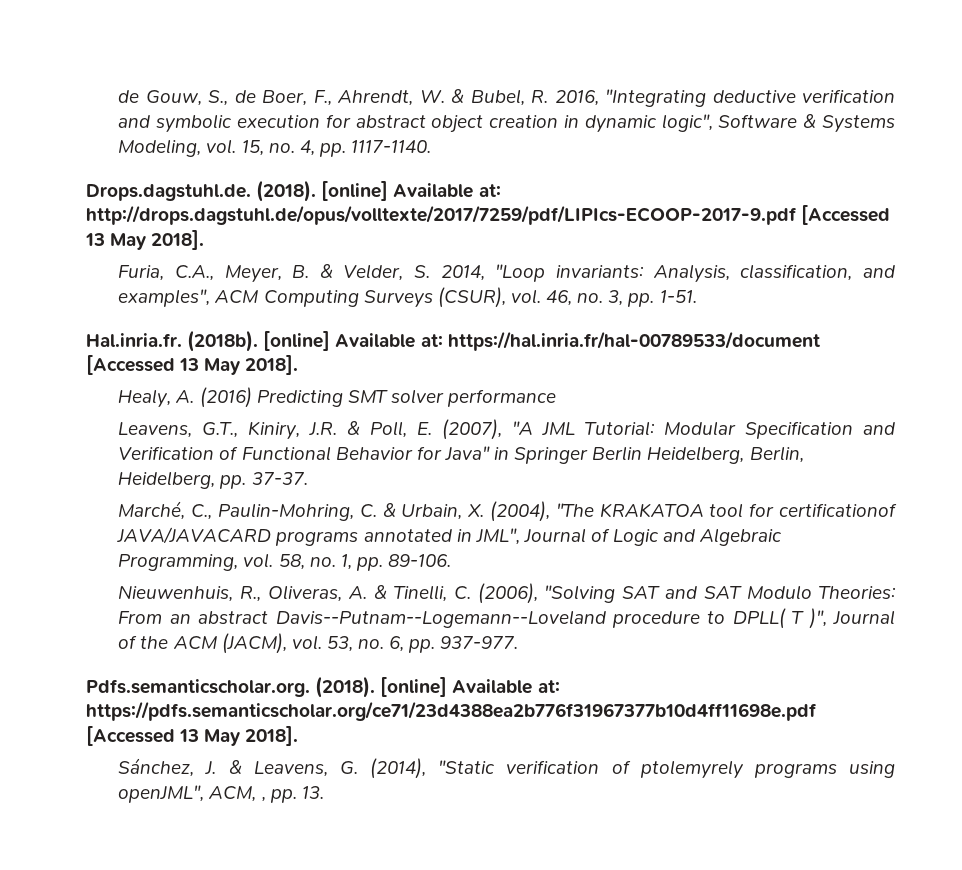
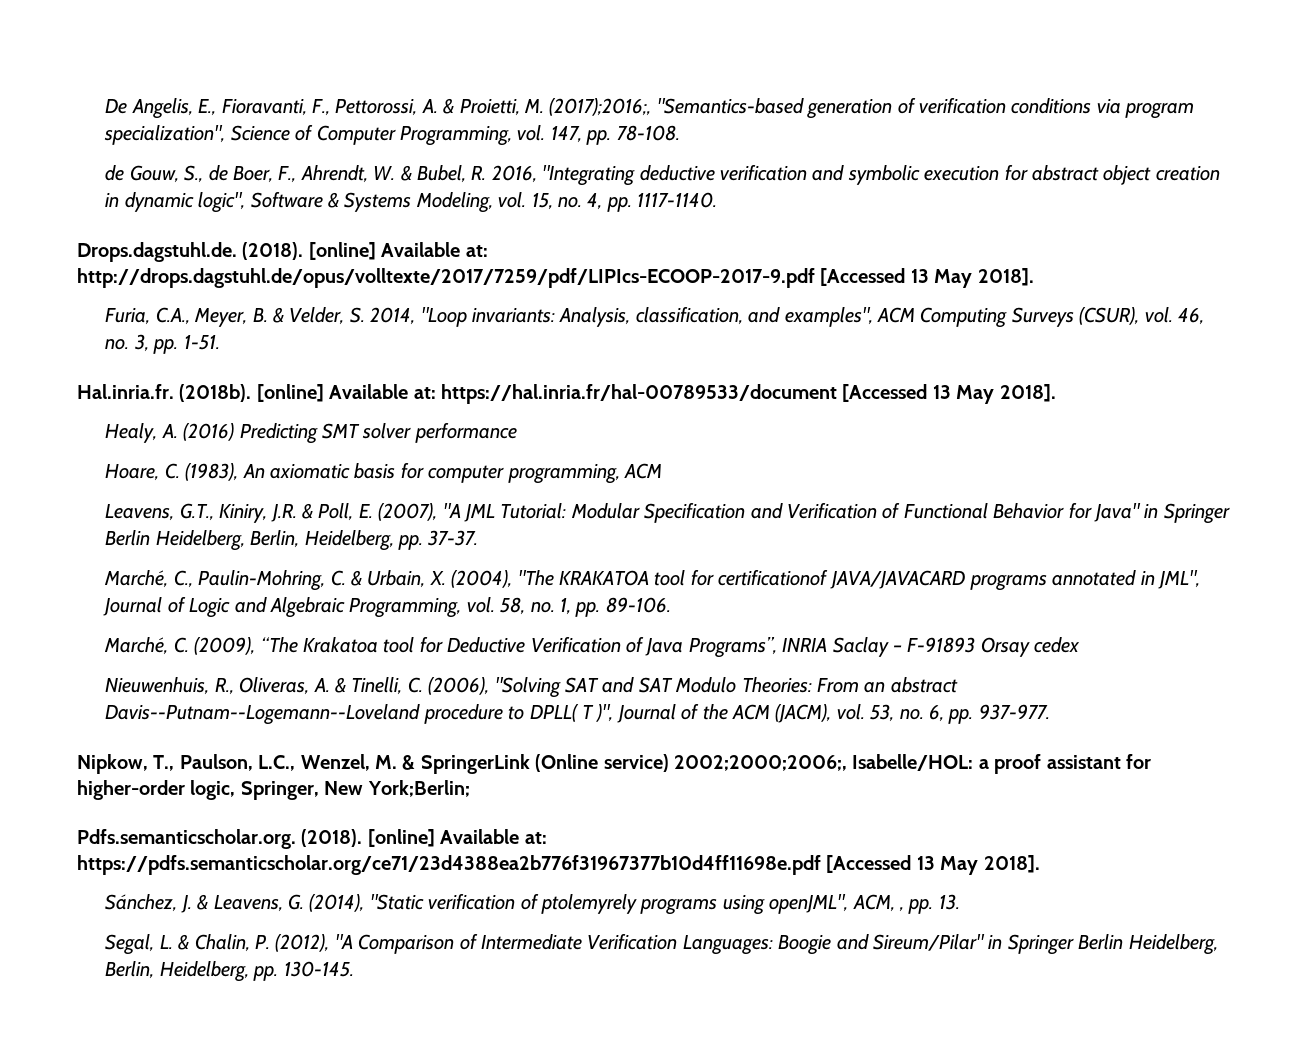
+ De Angelis, E., Fioravanti, F., Pettorossi, A. & Proietti, M. (2017);2016;, "Semantics-based generation of verification conditions via program specialization", Science of Computer Programming, vol. 147, pp. 78-108.
+ Hoare, C. (1983), An axiomatic basis for computer programming, ACM
+ Marché, C. (2009), “The Krakatoa tool for Deductive Verification of Java Programs”, INRIA Saclay – F-91893 Orsay cedex
+ Nipkow, T., Paulson, L.C., Wenzel, M. & SpringerLink (Online service) 2002;2000;2006;, Isabelle/HOL: a proof assistant for higher-order logic, Springer, New York;Berlin;
+ Segal, L. & Chalin, P. (2012), "A Comparison of Intermediate Verification Languages: Boogie and Sireum/Pilar" in Springer Berlin Heidelberg, Berlin, Heidelberg, pp. 130-145.

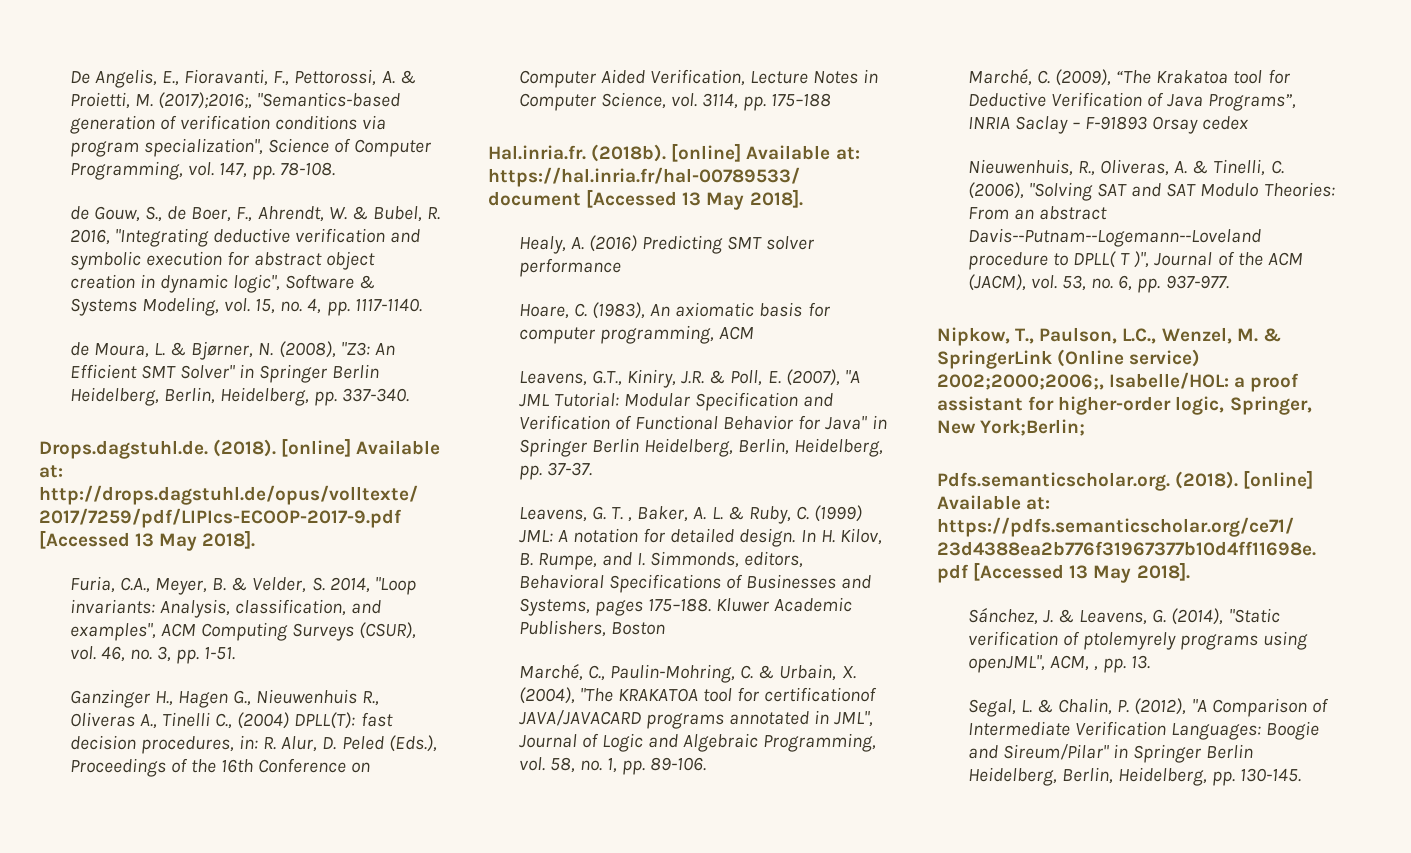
+ de Moura, L. & Bjørner, N. (2008), "Z3: An Efficient SMT Solver" in Springer Berlin Heidelberg, Berlin, Heidelberg, pp. 337-340.
+ Ganzinger H., Hagen G., Nieuwenhuis R., Oliveras A., Tinelli C., (2004) DPLL(T): fast decision procedures, in: R. Alur, D. Peled (Eds.), Proceedings of the 16th Conference on Computer Aided Verification, Lecture Notes in Computer Science, vol. 3114, pp. 175–188
+ Leavens, G. T. , Baker, A. L. & Ruby, C. (1999) JML: A notation for detailed design. In H. Kilov, B. Rumpe, and I. Simmonds, editors, Behavioral Specifications of Businesses and Systems, pages 175–188. Kluwer Academic Publishers, Boston

